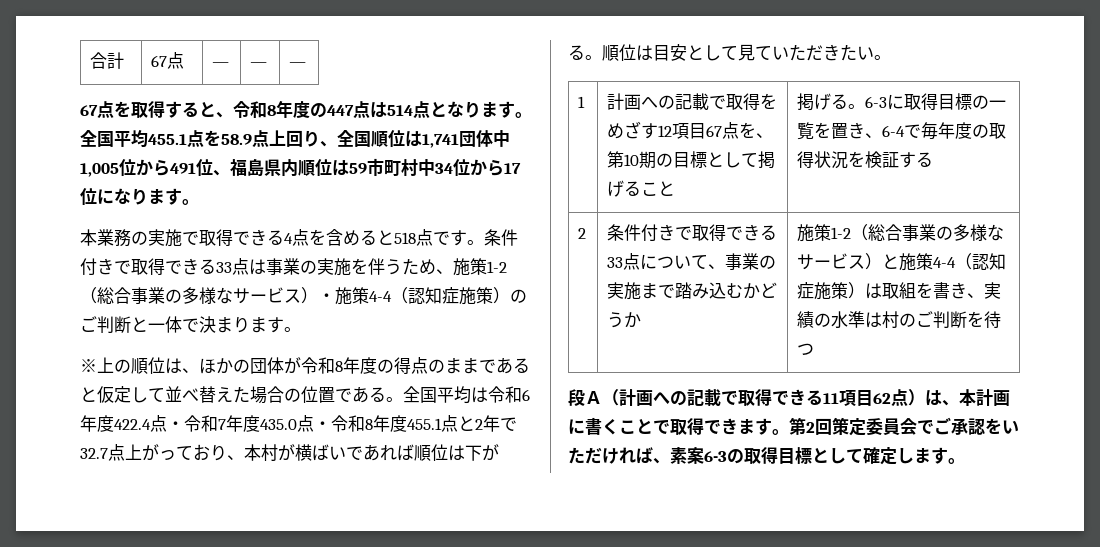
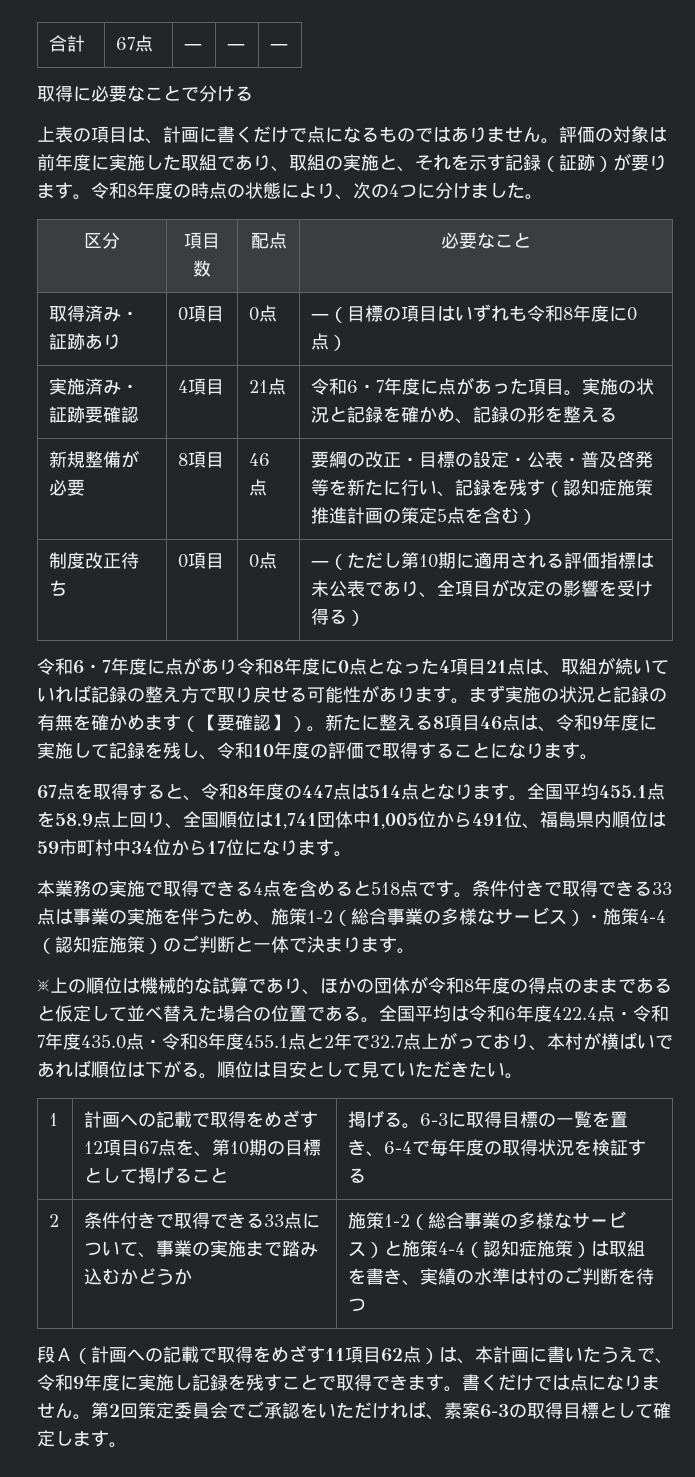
+ 取得に必要なことで分ける
+ 上表の項目は、計画に書くだけで点になるものではありません。評価の対象は前年度に実施した取組であり、取組の実施と、それを示す記録（証跡）が要ります。令和8年度の時点の状態により、次の4つに分けました。
+ 区分 | 項目数 | 配点 | 必要なこと
+ 取得済み・証跡あり | 0項目 | 0点 | ―（目標の項目はいずれも令和8年度に0点）
+ 実施済み・証跡要確認 | 4項目 | 21点 | 令和6・7年度に点があった項目。実施の状況と記録を確かめ、記録の形を整える
+ 新規整備が必要 | 8項目 | 46点 | 要綱の改正・目標の設定・公表・普及啓発等を新たに行い、記録を残す（認知症施策推進計画の策定5点を含む）
+ 制度改正待ち | 0項目 | 0点 | ―（ただし第10期に適用される評価指標は未公表であり、全項目が改定の影響を受け得る）
+ 令和6・7年度に点があり令和8年度に0点となった4項目21点は、取組が続いていれば記録の整え方で取り戻せる可能性があります。まず実施の状況と記録の有無を確かめます（【要確認】）。新たに整える8項目46点は、令和9年度に実施して記録を残し、令和10年度の評価で取得することになります。
- ※上の順位は、ほかの団体が令和8年度の得点のままであると仮定して並べ替えた場合の位置である。
+ ※上の順位は機械的な試算であり、ほかの団体が令和8年度の得点のままであると仮定して並べ替えた場合の位置である。
- 段Ａ（計画への記載で取得できる11項目62点）は、本計画に書くことで取得できます。
+ 段Ａ（計画への記載で取得をめざす11項目62点）は、本計画に書いたうえで、令和9年度に実施し記録を残すことで取得できます。
+ 書くだけでは点になりません。

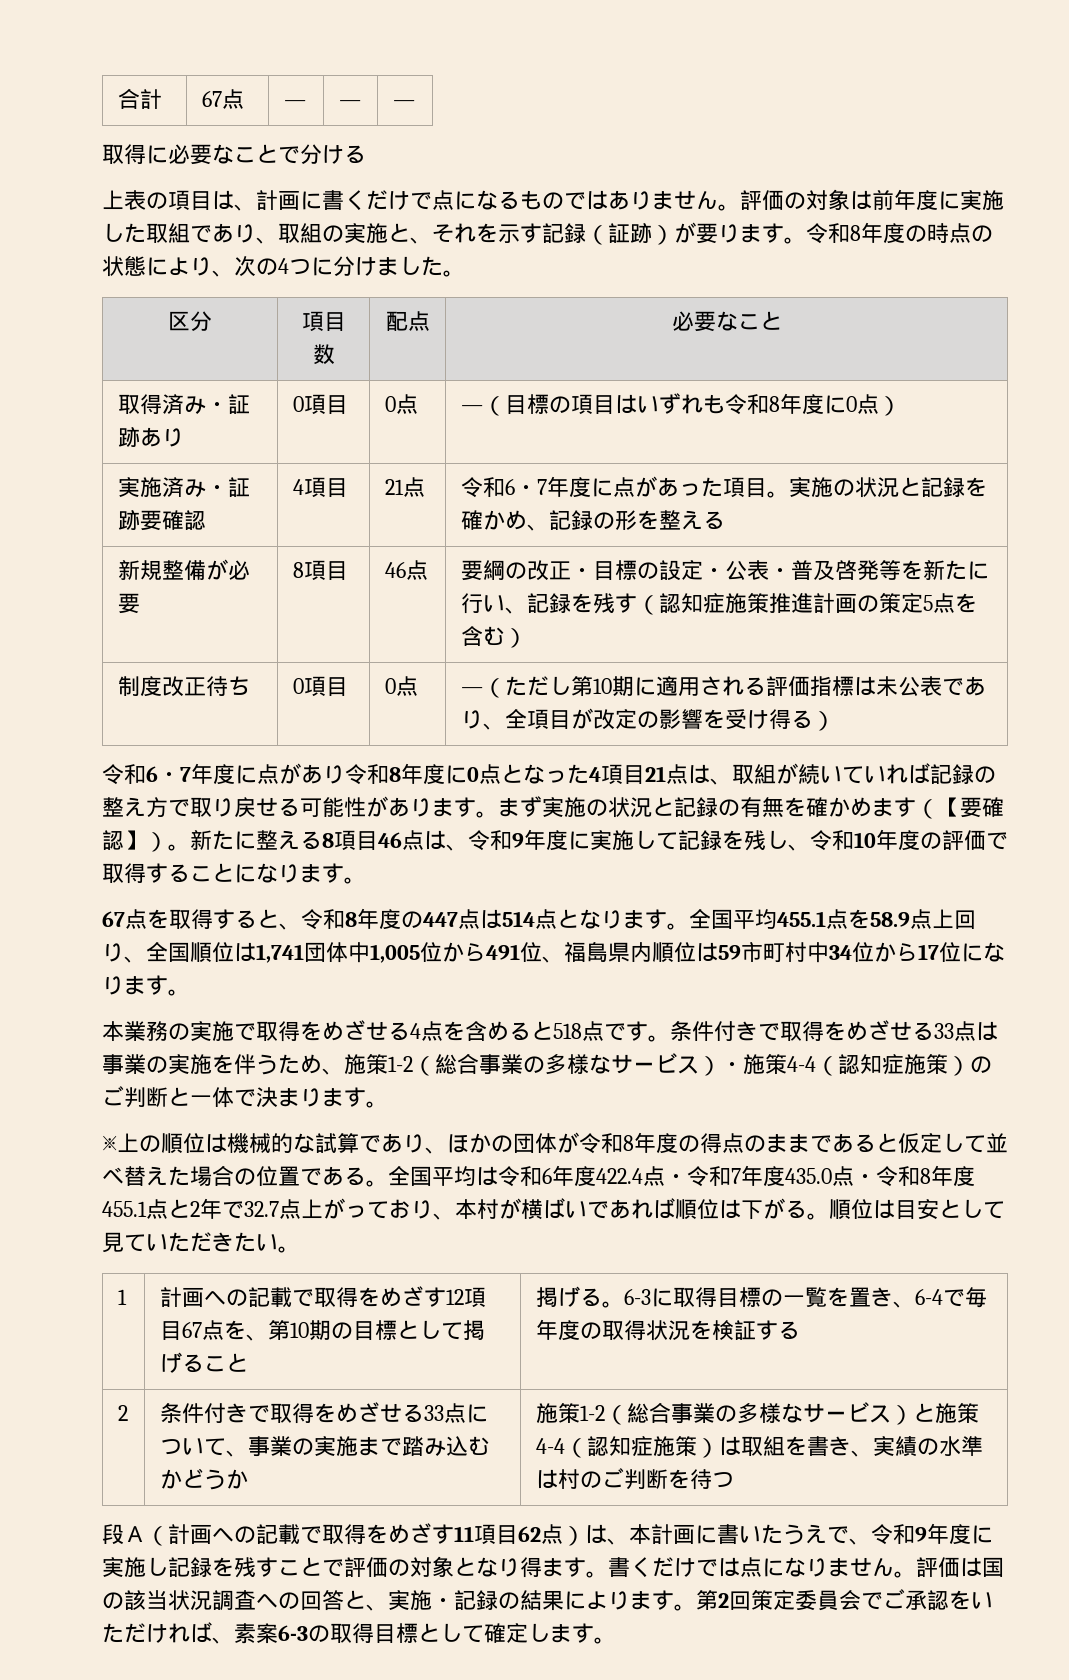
- 本業務の実施で取得できる4点を含めると518点です。
+ 本業務の実施で取得をめざせる4点を含めると518点です。
- 条件付きで取得できる33点は事業の実施を伴うため、施策1-2（総合事業の多様なサービス）・施策4-4（認知症施策）のご判断と一体で決まります。
+ 条件付きで取得をめざせる33点は事業の実施を伴うため、施策1-2（総合事業の多様なサービス）・施策4-4（認知症施策）のご判断と一体で決まります。
- 条件付きで取得できる33点について、事業の実施まで踏み込むかどうか
+ 条件付きで取得をめざせる33点について、事業の実施まで踏み込むかどうか
- 段Ａ（計画への記載で取得をめざす11項目62点）は、本計画に書いたうえで、令和9年度に実施し記録を残すことで取得できます。
+ 段Ａ（計画への記載で取得をめざす11項目62点）は、本計画に書いたうえで、令和9年度に実施し記録を残すことで評価の対象となり得ます。
+ 評価は国の該当状況調査への回答と、実施・記録の結果によります。

